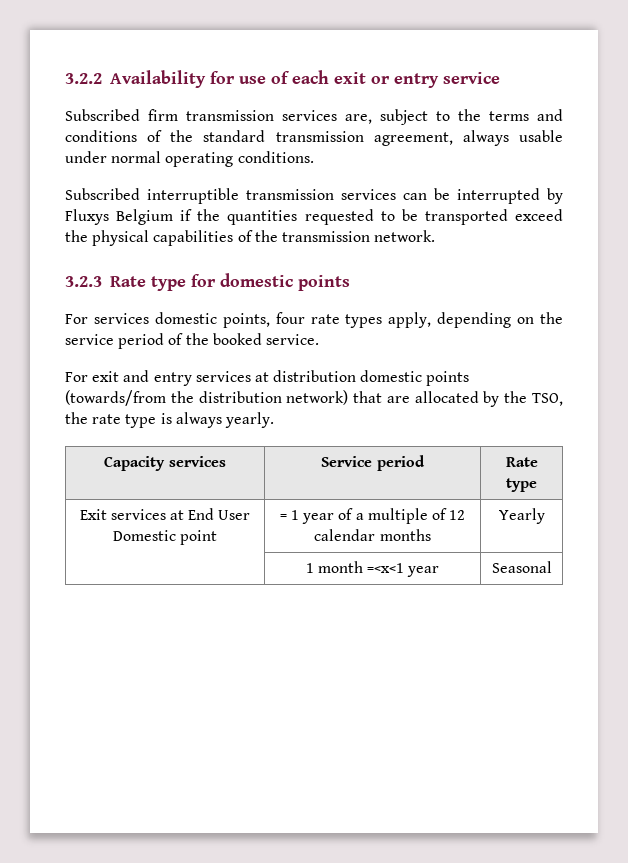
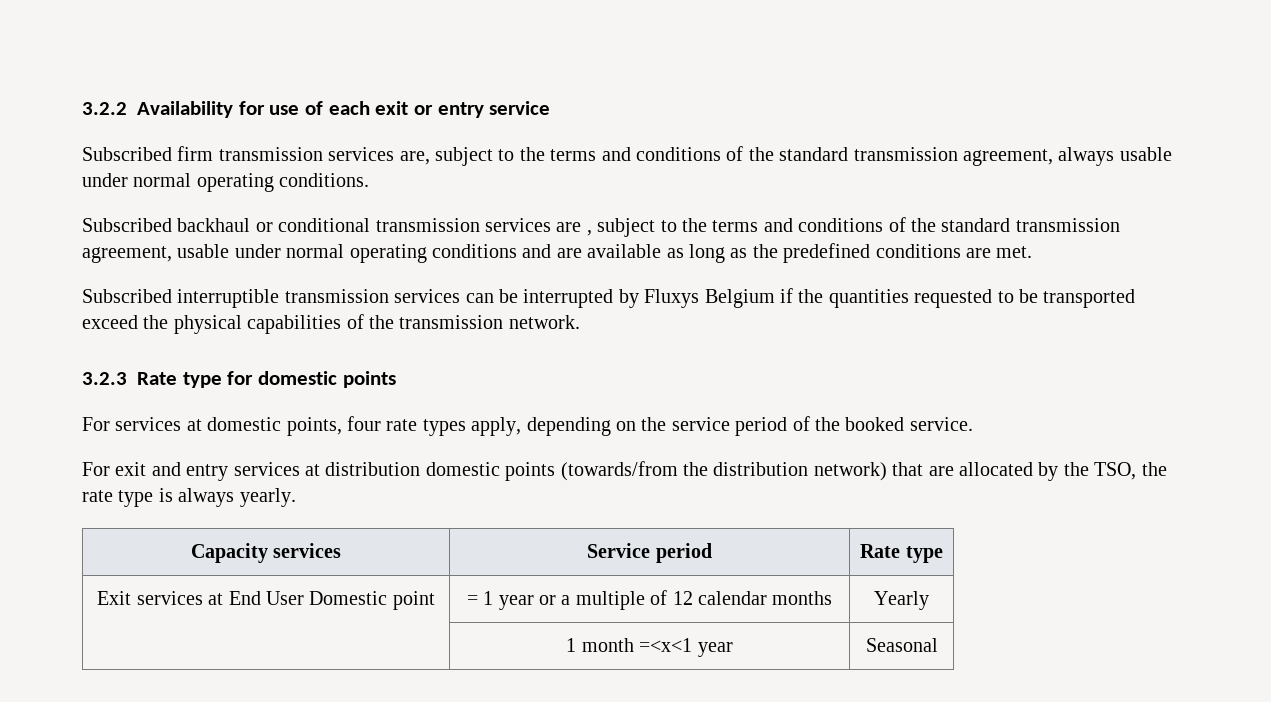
+ Subscribed backhaul or conditional transmission services are , subject to the terms and conditions of the standard transmission agreement, usable under normal operating conditions and are available as long as the predefined conditions are met.
- For services domestic points, four rate types apply, depending on the service period of the booked service.
+ For services at domestic points, four rate types apply, depending on the service period of the booked service.
- Exit services at End User Domestic point | = 1 year of a multiple of 12 calendar months | Yearly
+ Exit services at End User Domestic point | = 1 year or a multiple of 12 calendar months | Yearly

